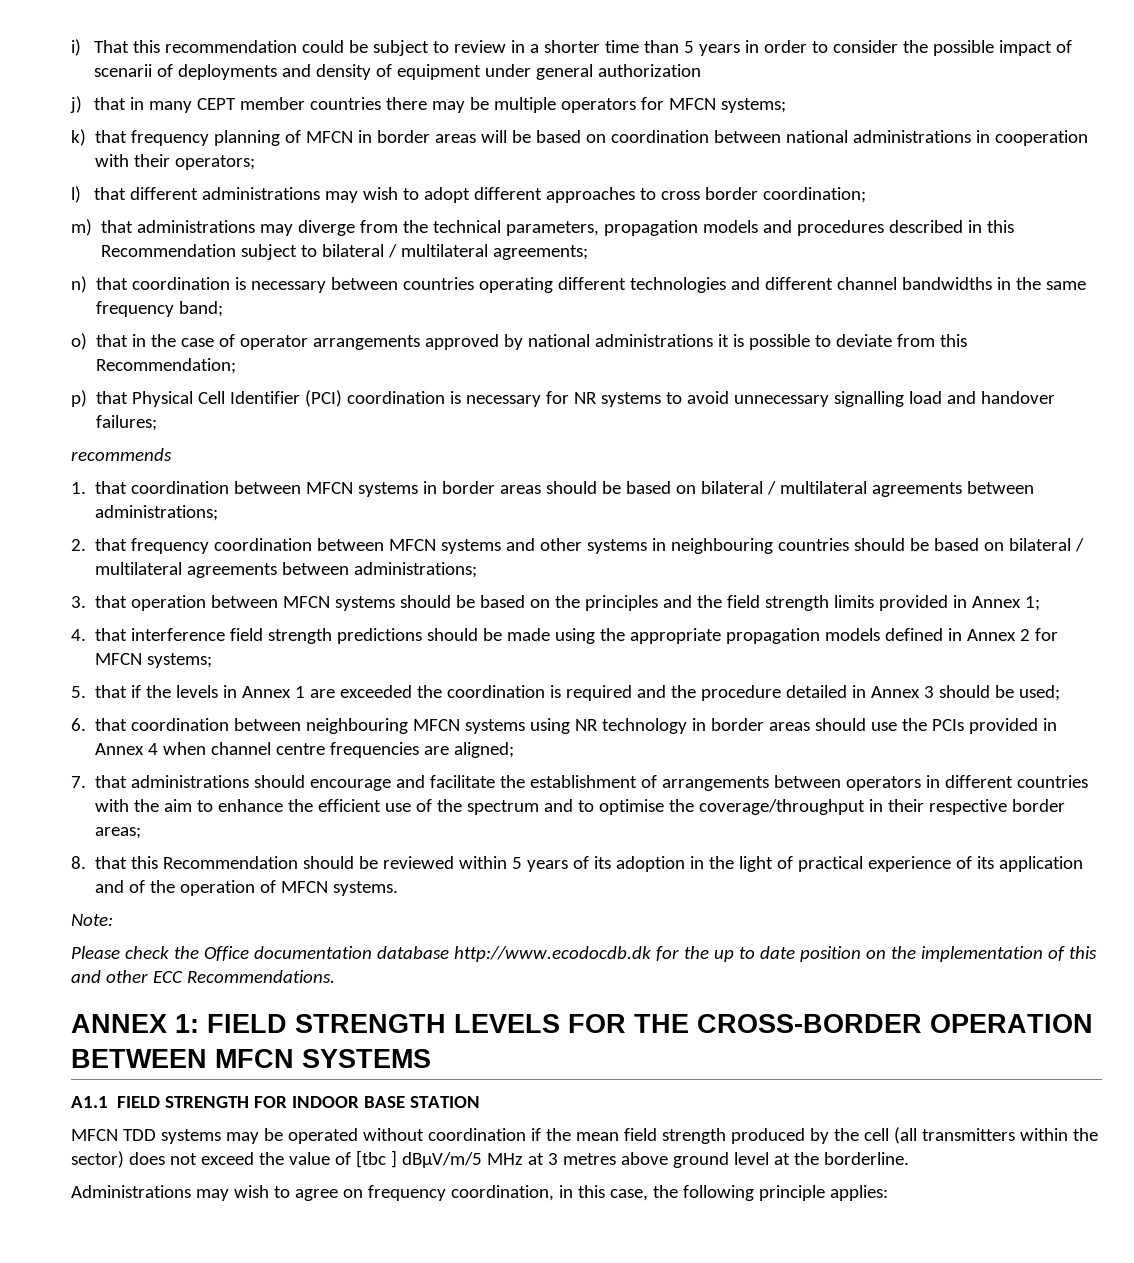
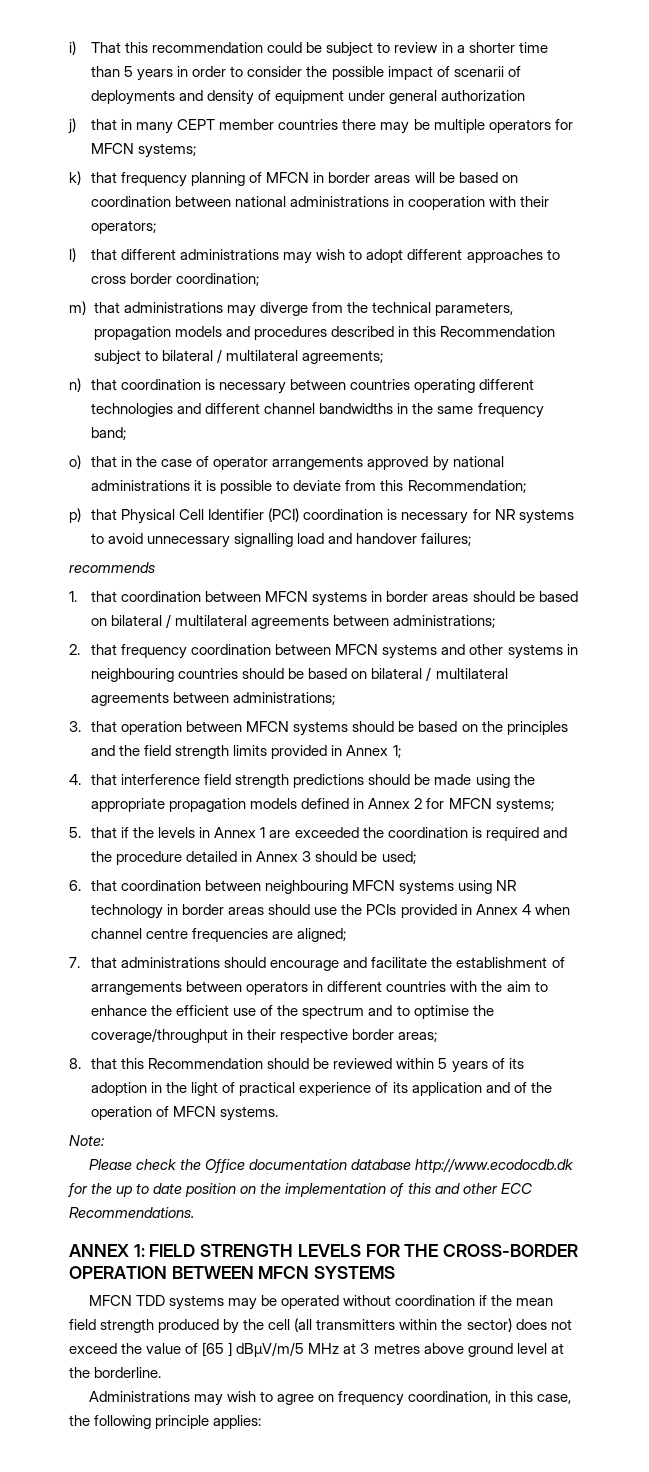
- A1.1 FIELD STRENGTH FOR INDOOR BASE STATION
- MFCN TDD systems may be operated without coordination if the mean field strength produced by the cell (all transmitters within the sector) does not exceed the value of [tbc ] dBµV/m/5 MHz at 3 metres above ground level at the borderline.
+ MFCN TDD systems may be operated without coordination if the mean field strength produced by the cell (all transmitters within the sector) does not exceed the value of [65 ] dBµV/m/5 MHz at 3 metres above ground level at the borderline.

